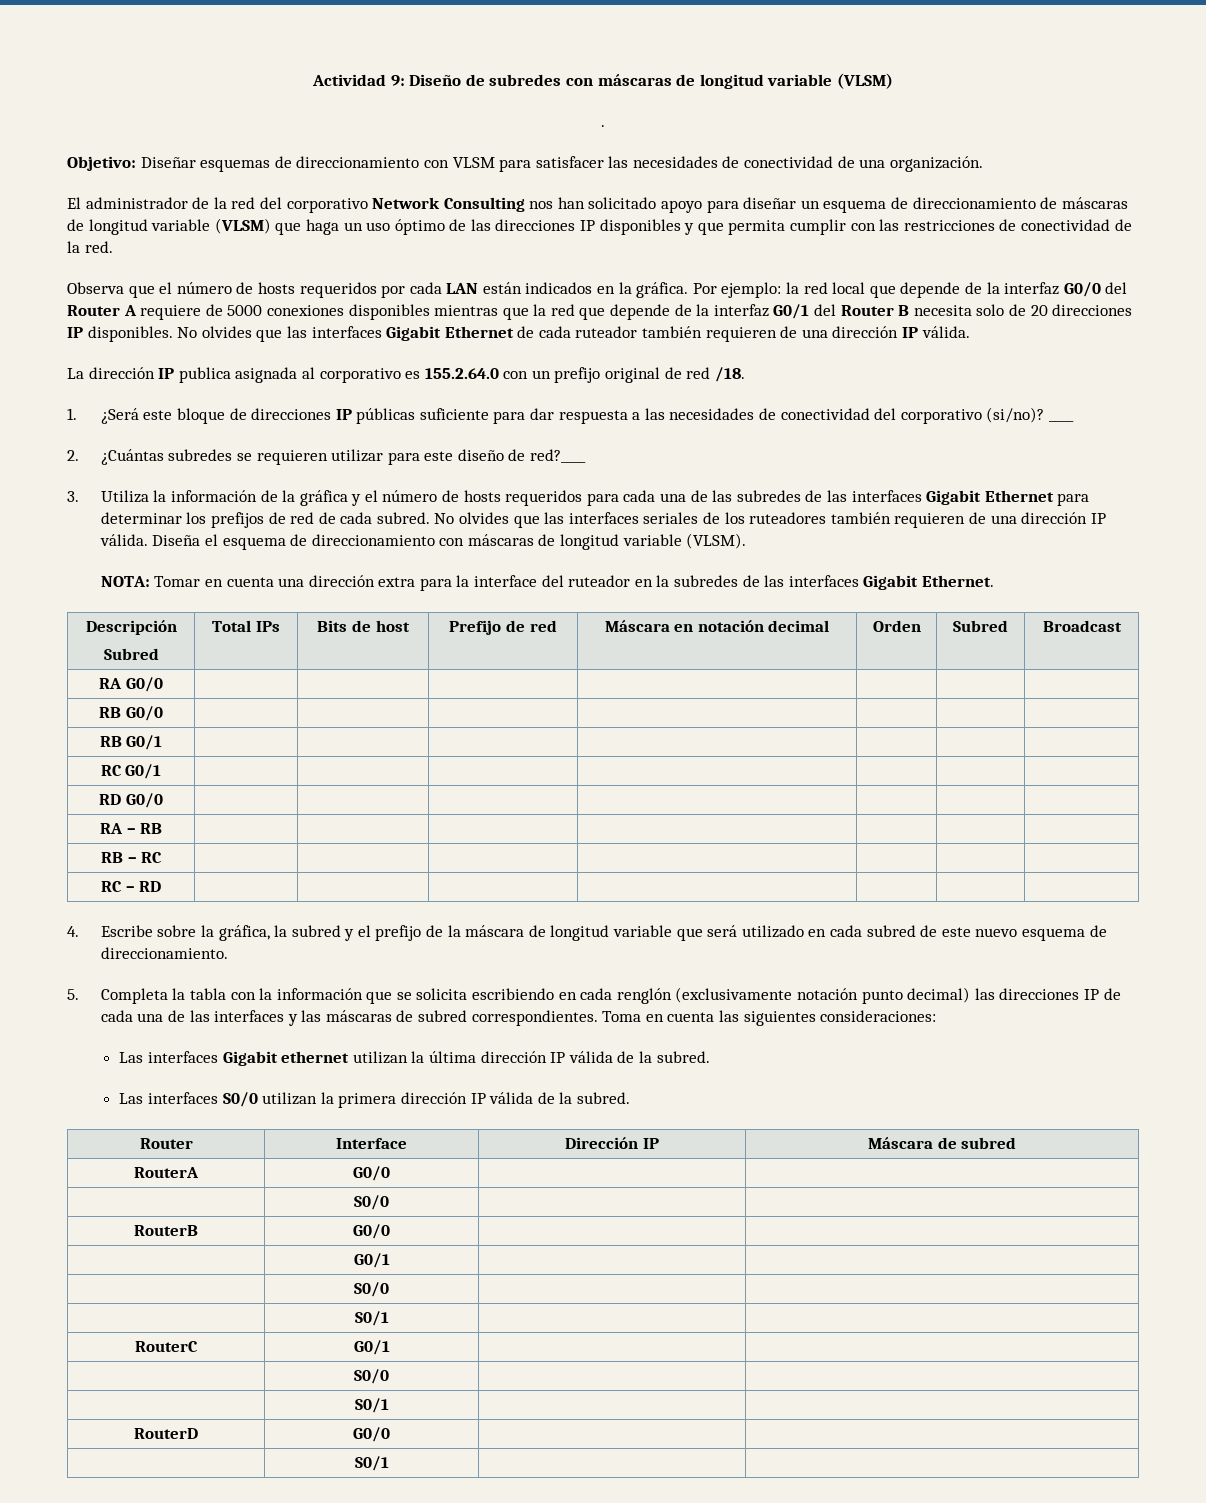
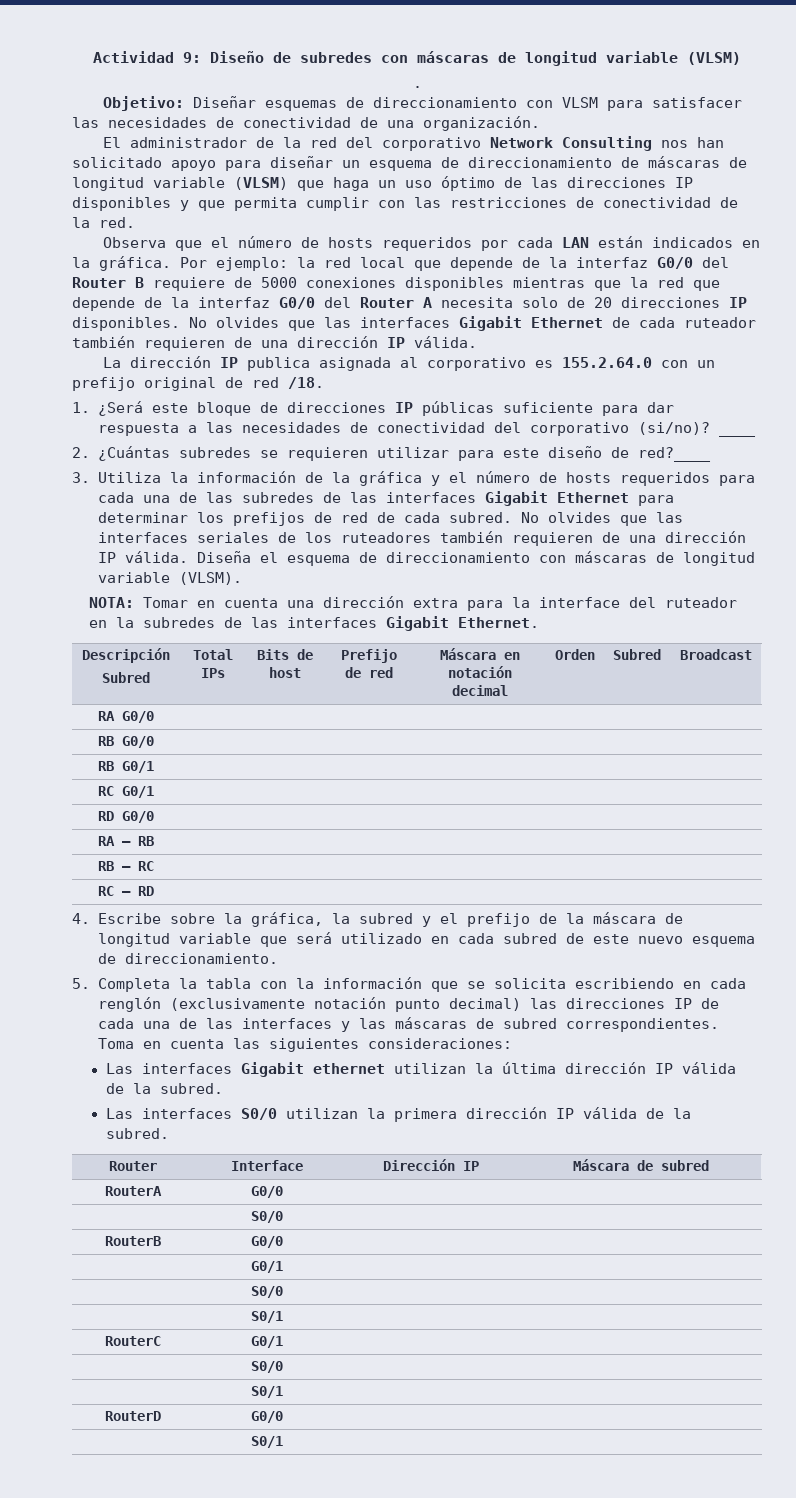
- Por ejemplo: la red local que depende de la interfaz G0/0 del Router A requiere de 5000 conexiones disponibles mientras que la red que depende de la interfaz G0/1 del Router B necesita solo de 20 direcciones IP disponibles.
+ Por ejemplo: la red local que depende de la interfaz G0/0 del Router B requiere de 5000 conexiones disponibles mientras que la red que depende de la interfaz G0/0 del Router A necesita solo de 20 direcciones IP disponibles.

